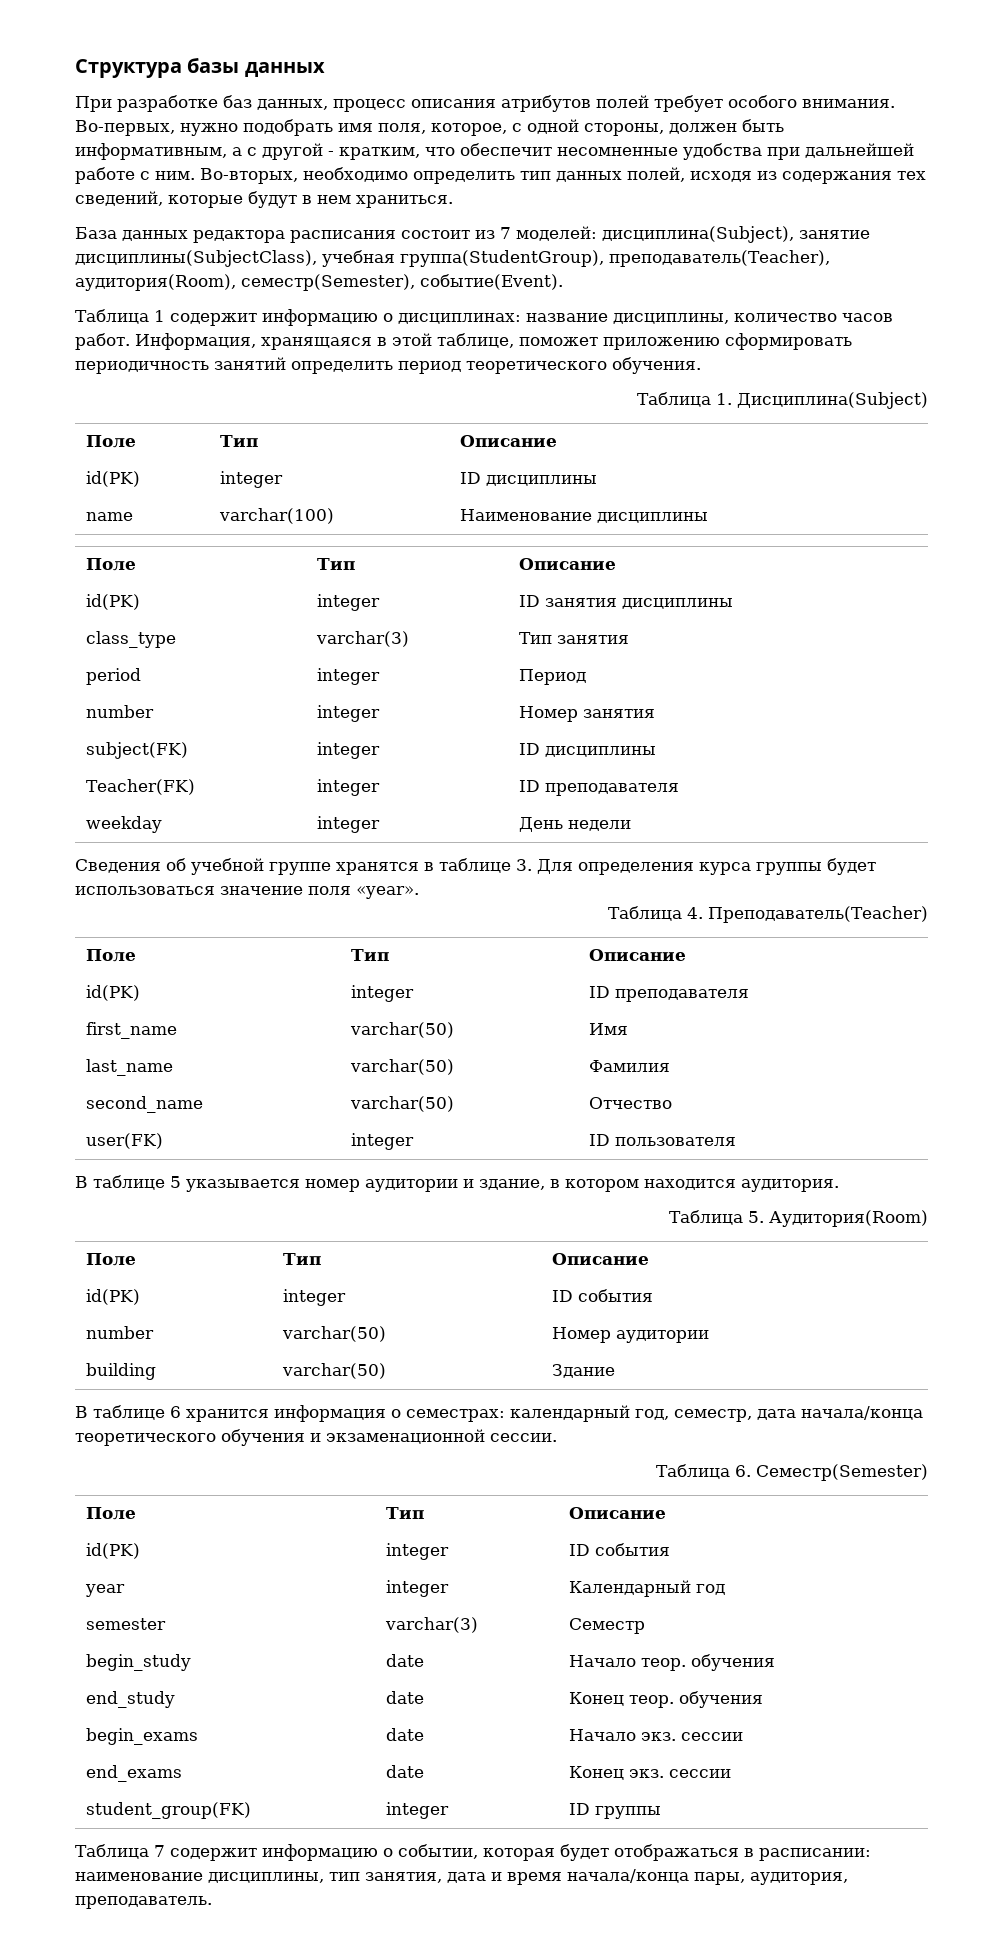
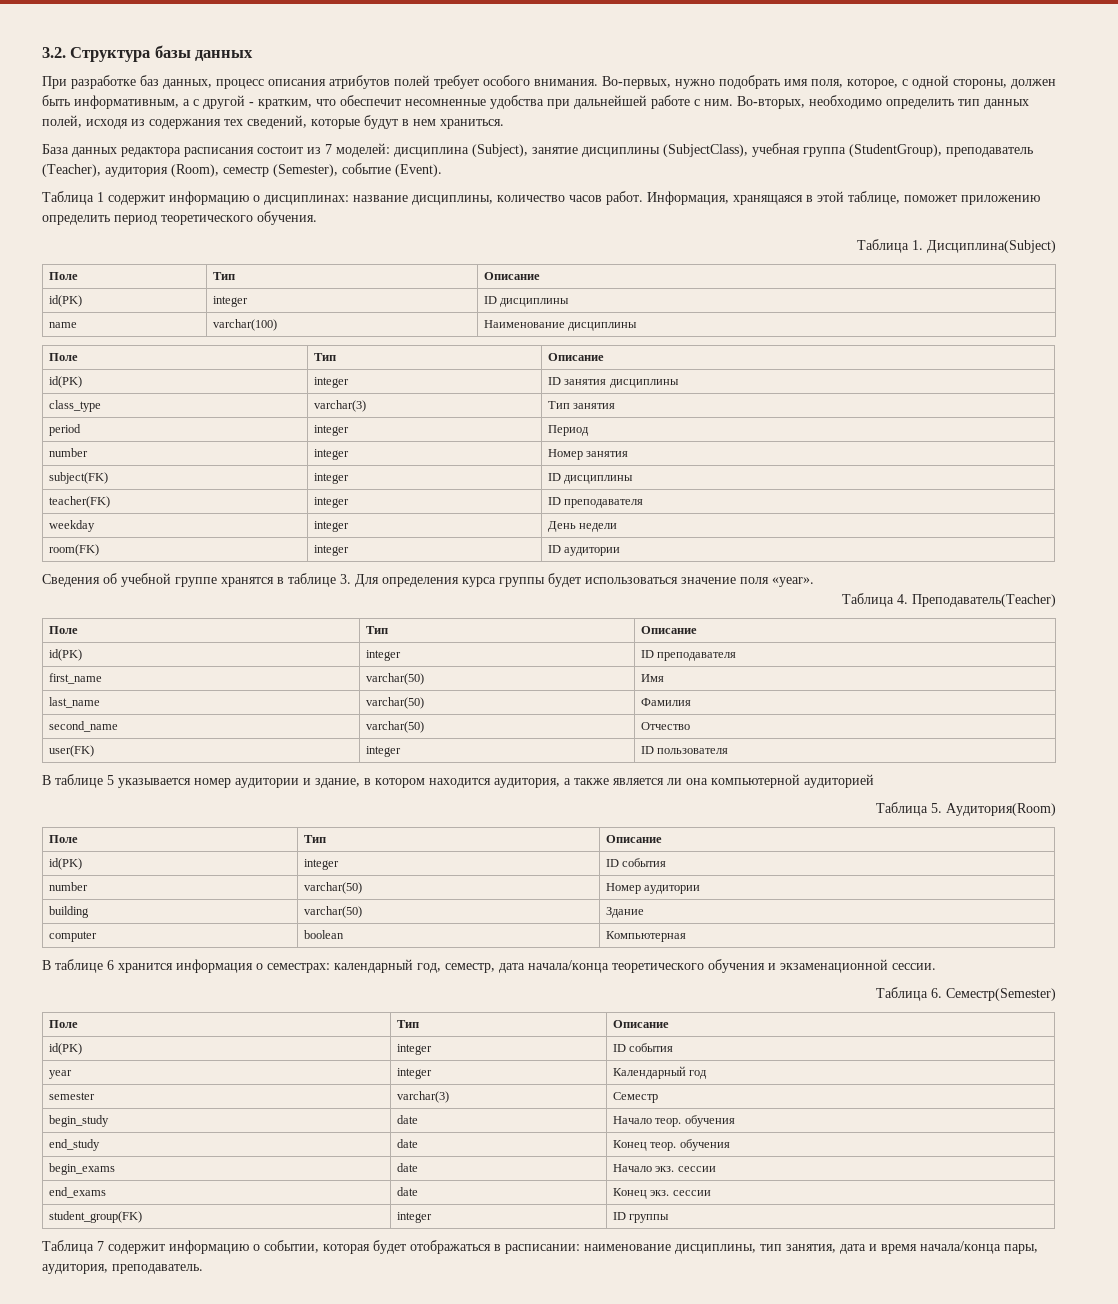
- Структура базы данных
+ 3.2. Структура базы данных
- База данных редактора расписания состоит из 7 моделей: дисциплина(Subject), занятие дисциплины(SubjectClass), учебная группа(StudentGroup), преподаватель(Teacher), аудитория(Room), семестр(Semester), событие(Event).
+ База данных редактора расписания состоит из 7 моделей: дисциплина (Subject), занятие дисциплины (SubjectClass), учебная группа (StudentGroup), преподаватель (Teacher), аудитория (Room), семестр (Semester), событие (Event).
- Информация, хранящаяся в этой таблице, поможет приложению сформировать периодичность занятий определить период теоретического обучения.
+ Информация, хранящаяся в этой таблице, поможет приложению определить период теоретического обучения.
- Teacher(FK) | integer | ID преподавателя
+ teacher(FK) | integer | ID преподавателя
+ room(FK) | integer | ID аудитории
- В таблице 5 указывается номер аудитории и здание, в котором находится аудитория.
+ В таблице 5 указывается номер аудитории и здание, в котором находится аудитория, а также является ли она компьютерной аудиторией
+ computer | boolean | Компьютерная

